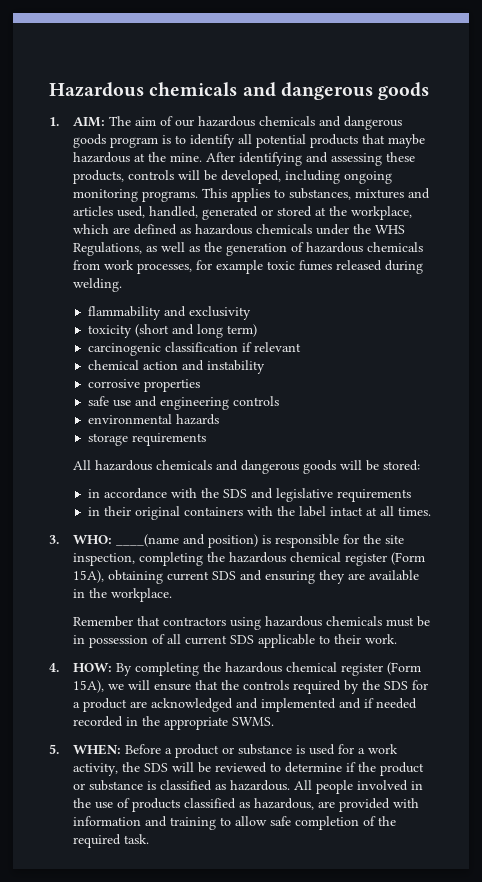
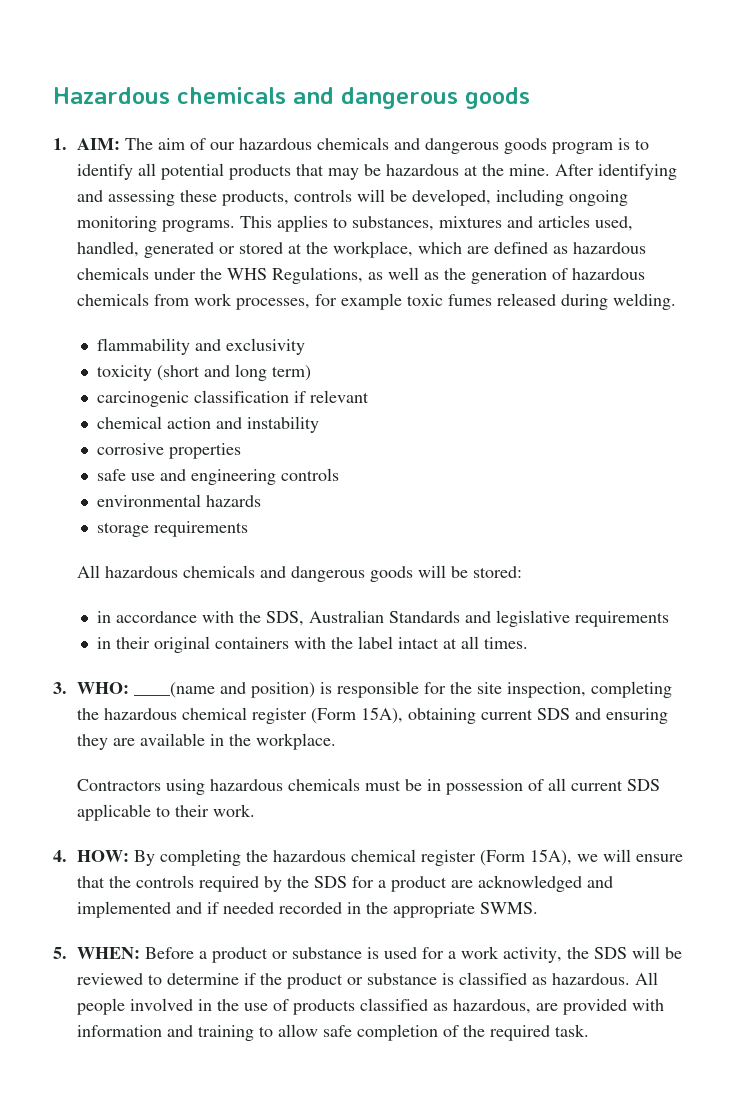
- 1. AIM: The aim of our hazardous chemicals and dangerous goods program is to identify all potential products that maybe hazardous at the mine.
+ 1. AIM: The aim of our hazardous chemicals and dangerous goods program is to identify all potential products that may be hazardous at the mine.
- in accordance with the SDS and legislative requirements
+ in accordance with the SDS, Australian Standards and legislative requirements
- Remember that contractors using hazardous chemicals must be in possession of all current SDS applicable to their work.
+ Contractors using hazardous chemicals must be in possession of all current SDS applicable to their work.

